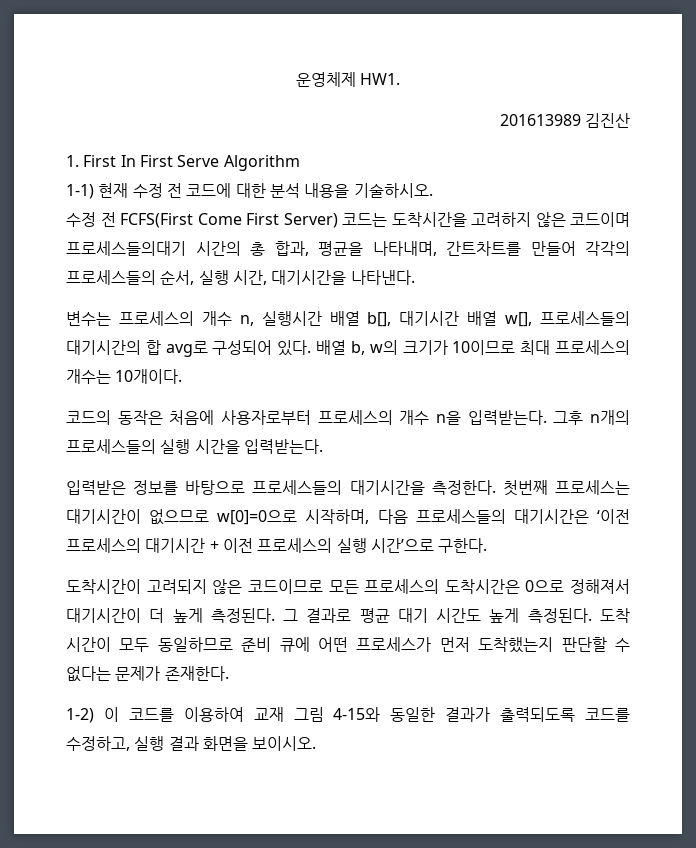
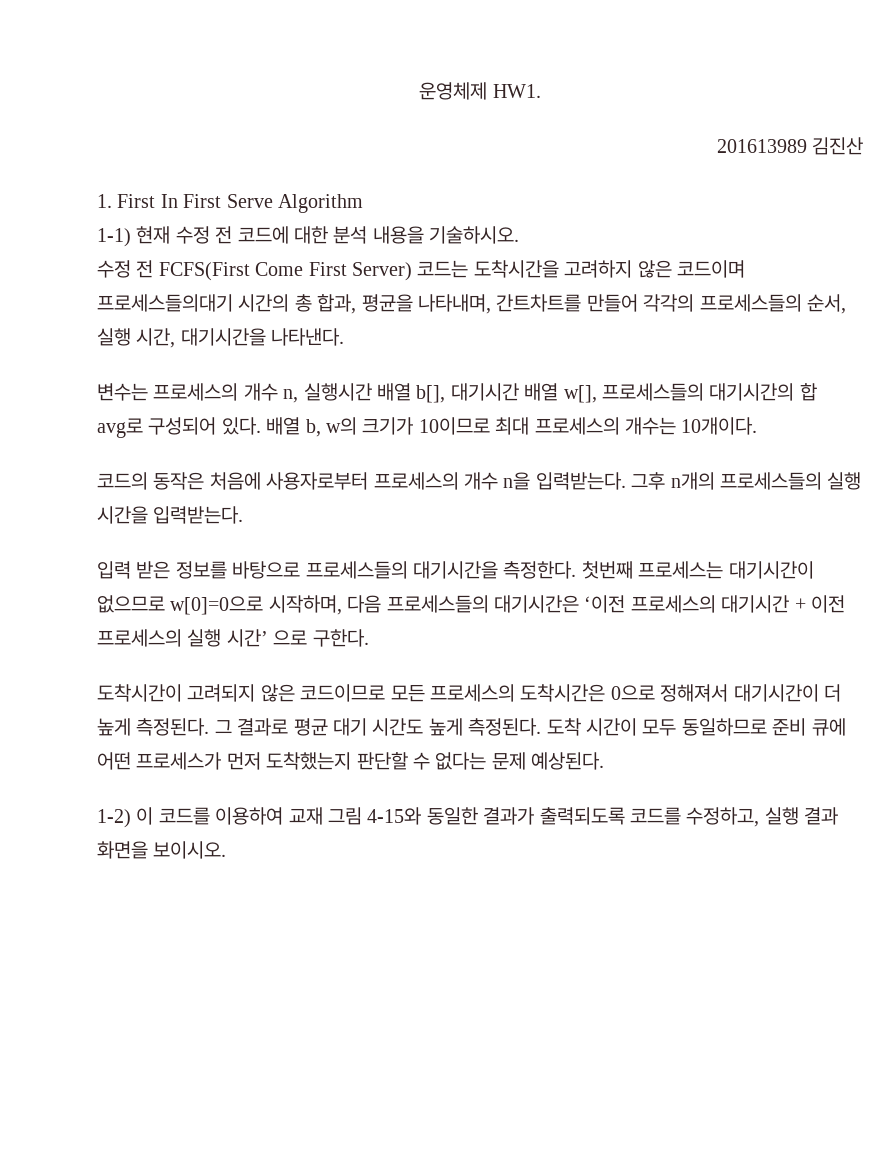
- 입력받은 정보를 바탕으로 프로세스들의 대기시간을 측정한다.
+ 입력 받은 정보를 바탕으로 프로세스들의 대기시간을 측정한다.
- 첫번째 프로세스는 대기시간이 없으므로 w[0]=0으로 시작하며, 다음 프로세스들의 대기시간은 ‘이전 프로세스의 대기시간 + 이전 프로세스의 실행 시간’으로 구한다.
+ 첫번째 프로세스는 대기시간이 없으므로 w[0]=0으로 시작하며, 다음 프로세스들의 대기시간은 ‘이전 프로세스의 대기시간 + 이전 프로세스의 실행 시간’ 으로 구한다.
- 도착 시간이 모두 동일하므로 준비 큐에 어떤 프로세스가 먼저 도착했는지 판단할 수 없다는 문제가 존재한다.
+ 도착 시간이 모두 동일하므로 준비 큐에 어떤 프로세스가 먼저 도착했는지 판단할 수 없다는 문제 예상된다.

